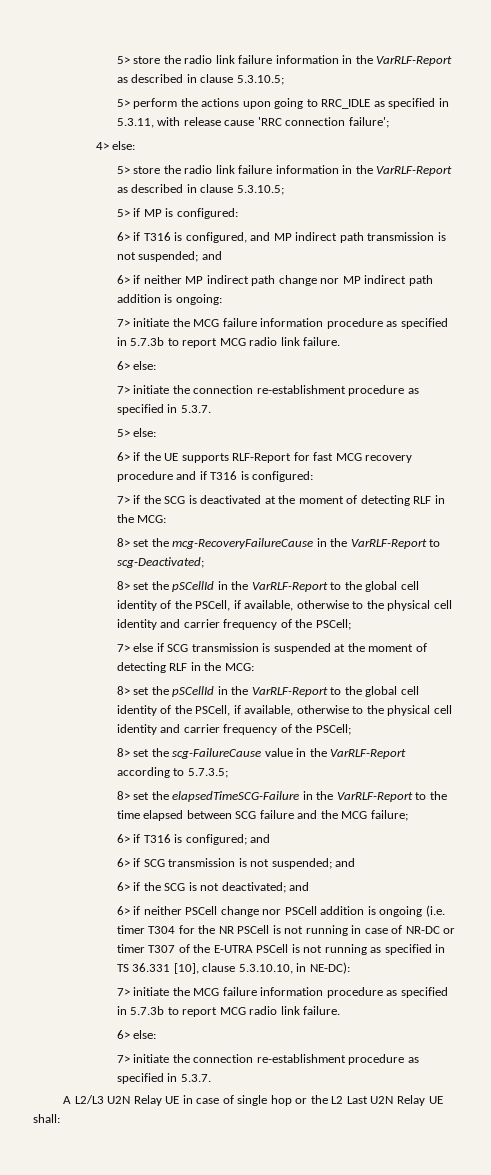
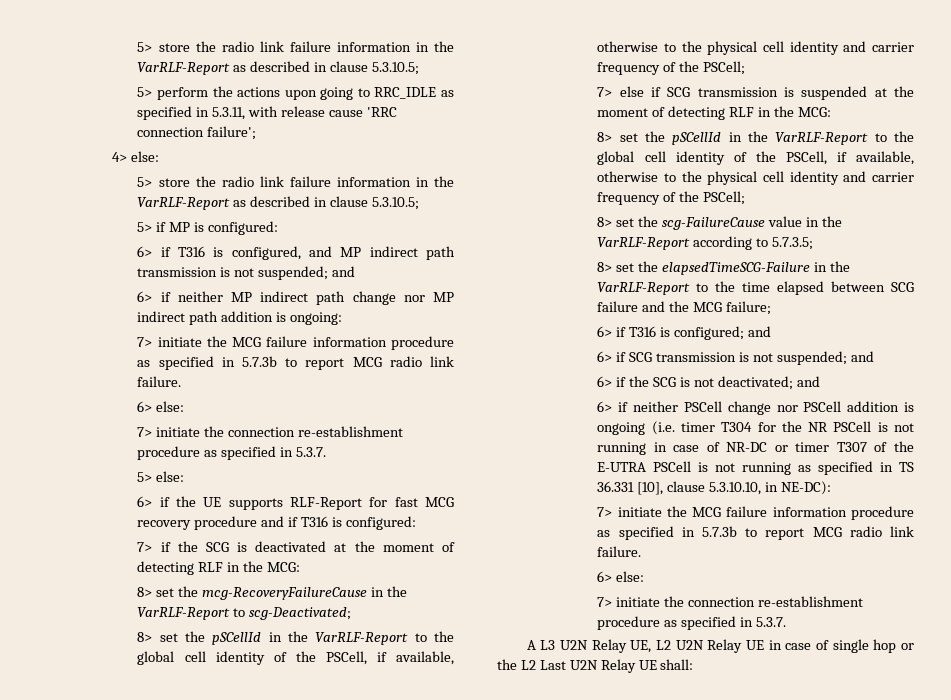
- A L2/L3 U2N Relay UE in case of single hop or the L2 Last U2N Relay UE shall:
+ A L3 U2N Relay UE, L2 U2N Relay UE in case of single hop or the L2 Last U2N Relay UE shall:

